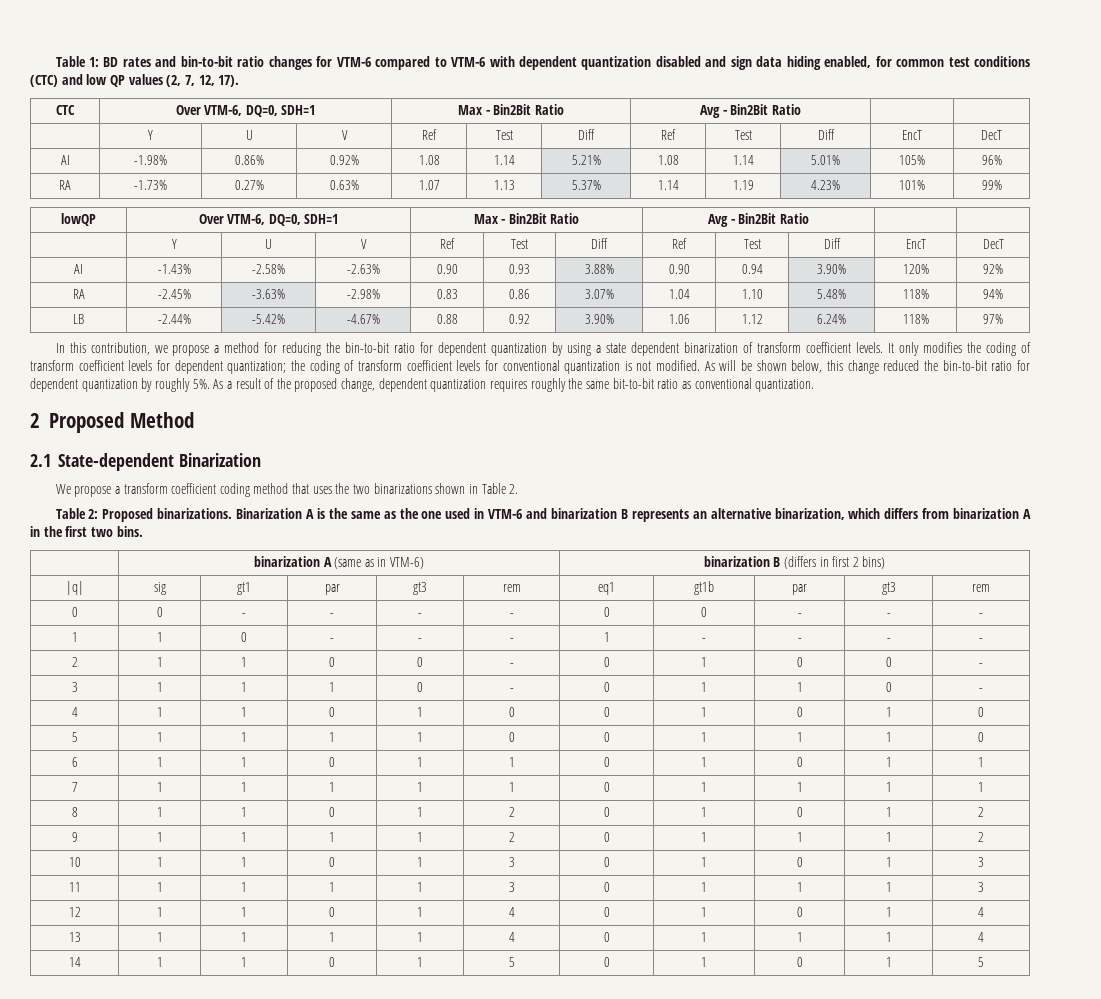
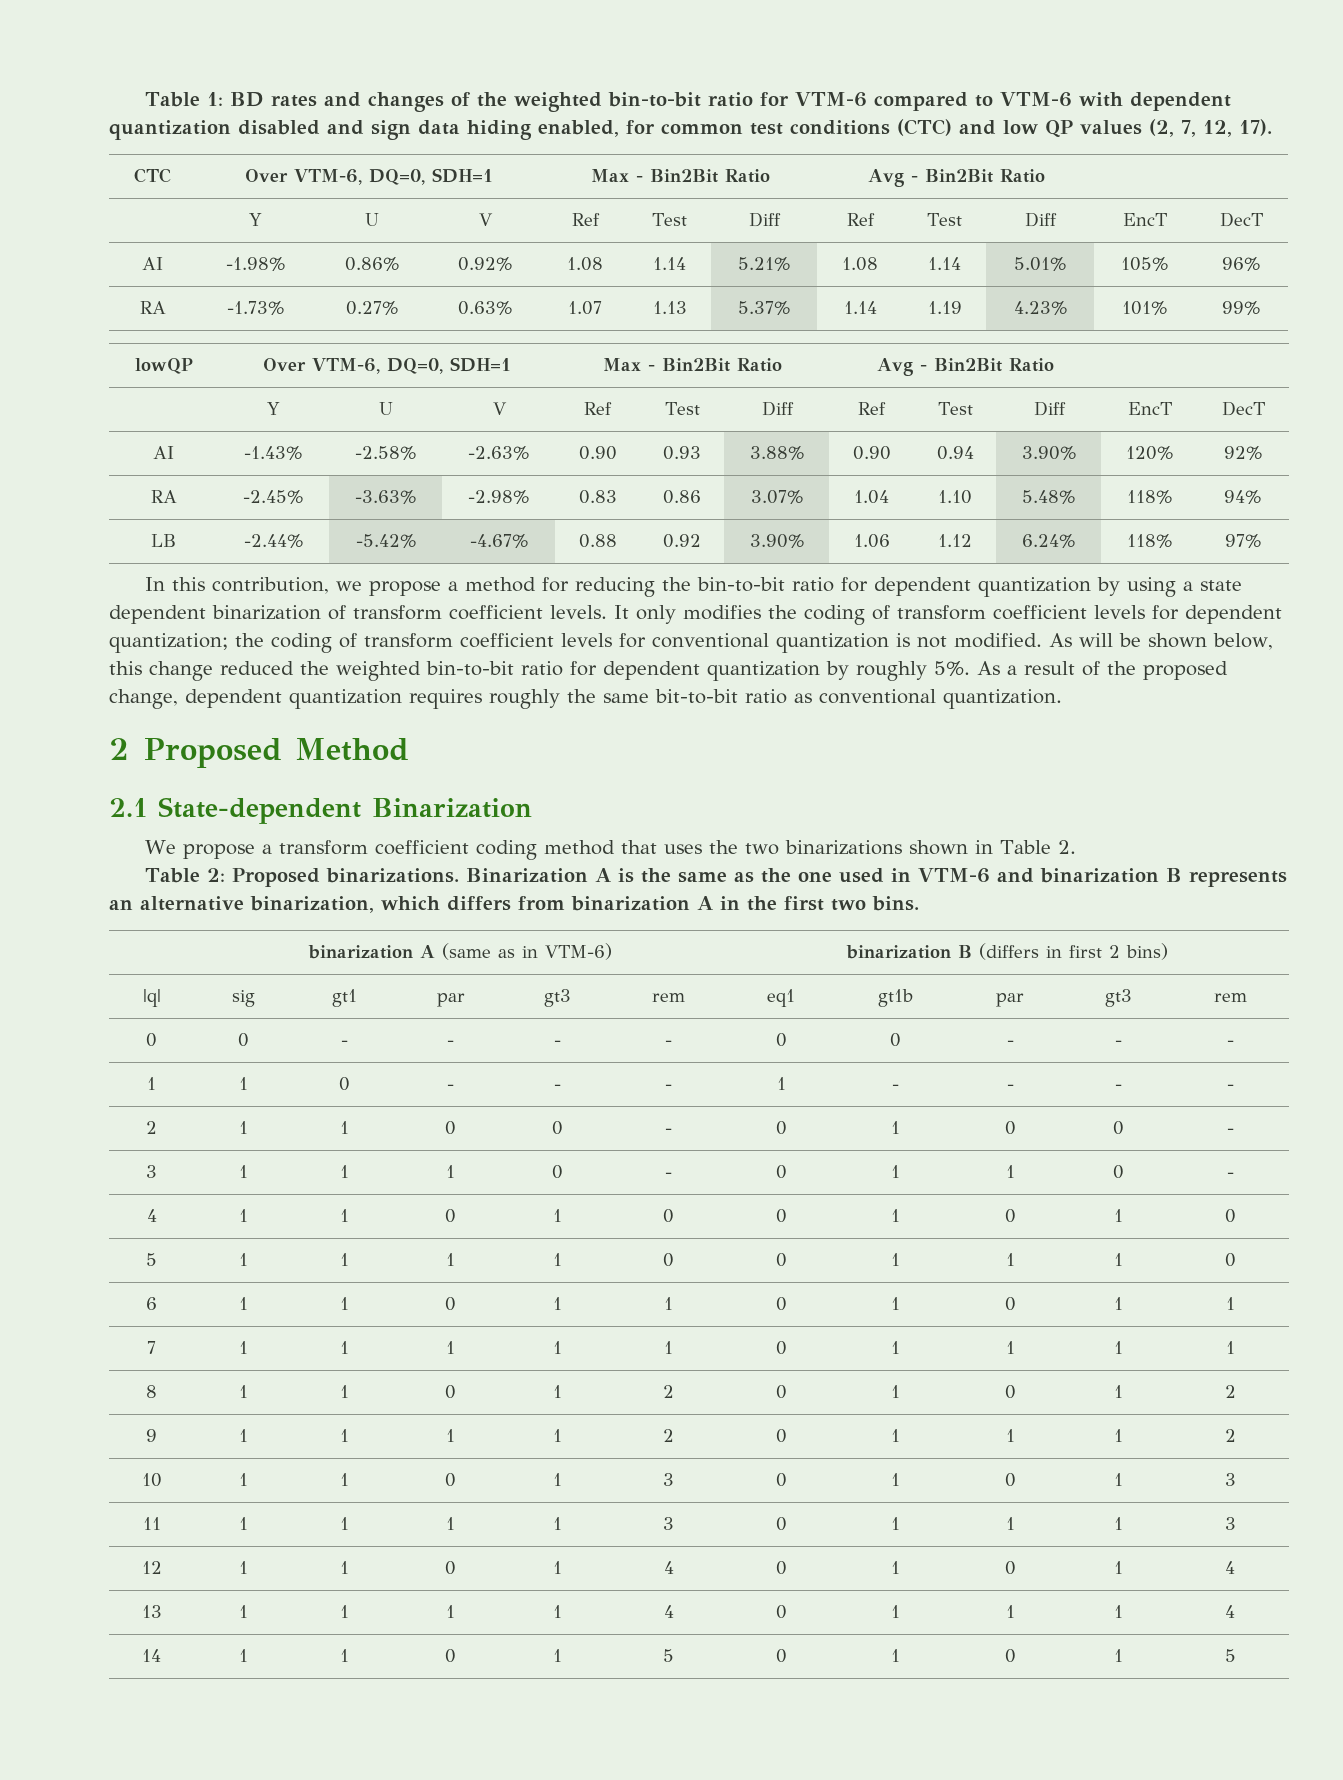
- Table 1: BD rates and bin-to-bit ratio changes for VTM-6 compared to VTM-6 with dependent quantization disabled and sign data hiding enabled, for common test conditions (CTC) and low QP values (2, 7, 12, 17).
+ Table 1: BD rates and changes of the weighted bin-to-bit ratio for VTM-6 compared to VTM-6 with dependent quantization disabled and sign data hiding enabled, for common test conditions (CTC) and low QP values (2, 7, 12, 17).
- As will be shown below, this change reduced the bin-to-bit ratio for dependent quantization by roughly 5%.
+ As will be shown below, this change reduced the weighted bin-to-bit ratio for dependent quantization by roughly 5%.

